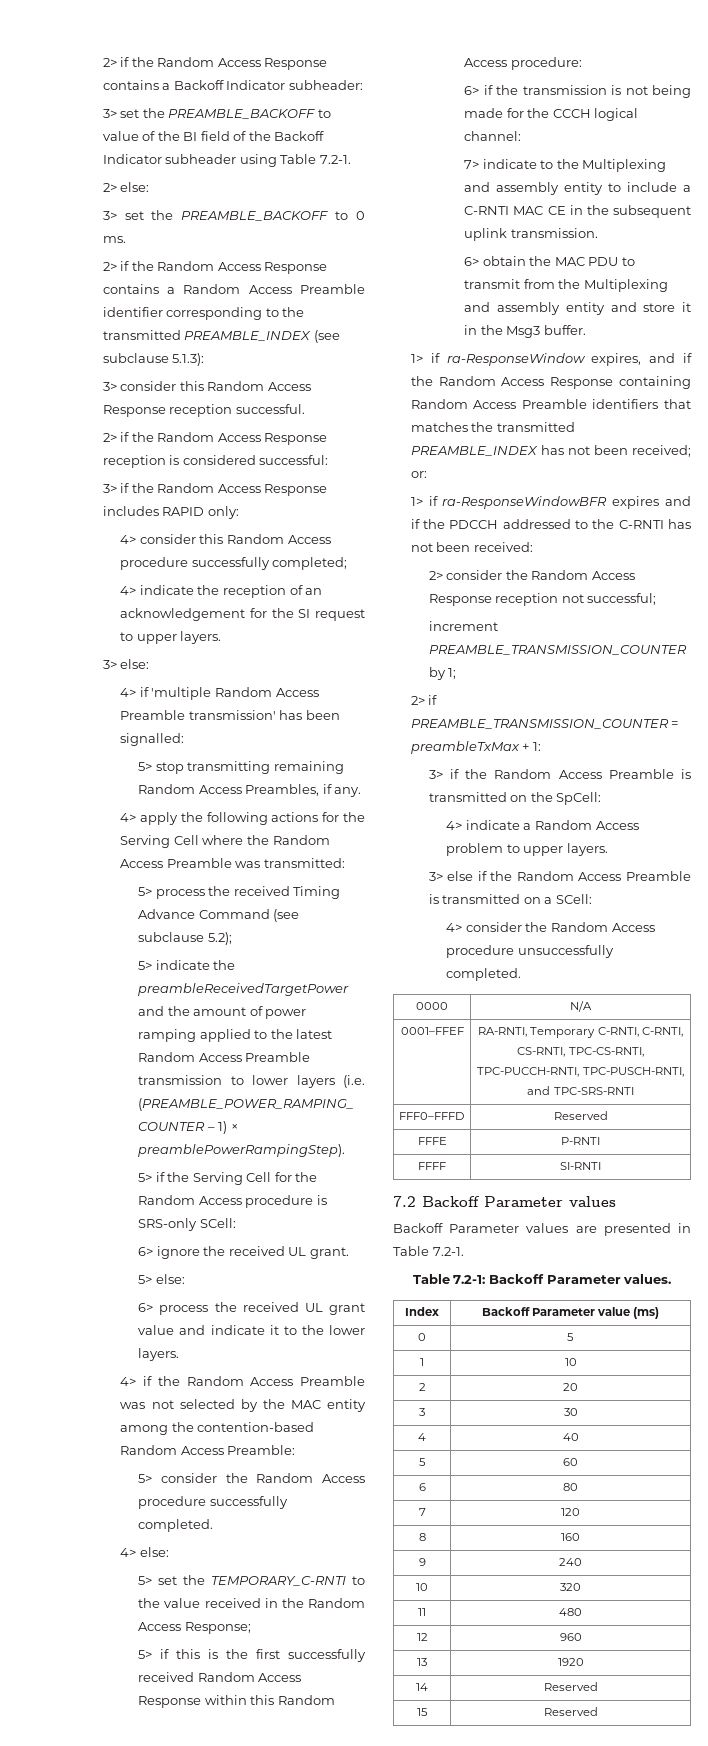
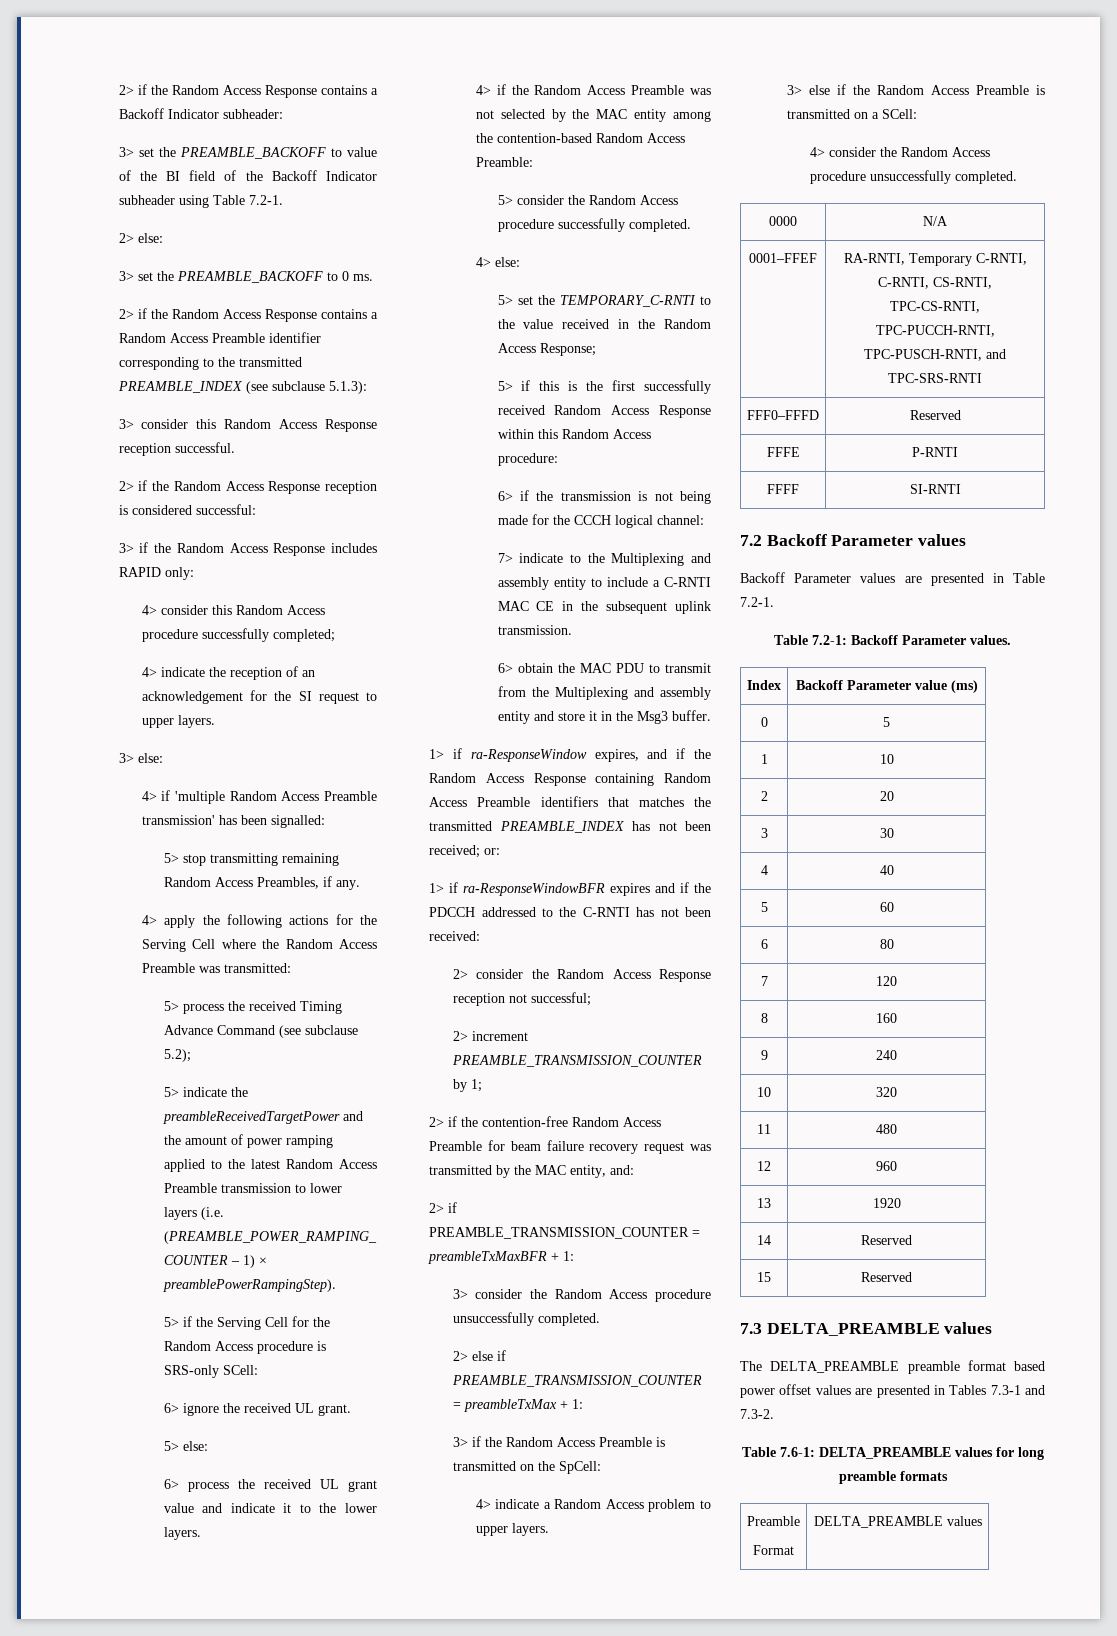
- increment PREAMBLE_TRANSMISSION_COUNTER by 1;
+ 2> increment PREAMBLE_TRANSMISSION_COUNTER by 1;
- 2> if PREAMBLE_TRANSMISSION_COUNTER = preambleTxMax + 1:
+ 2> if the contention-free Random Access Preamble for beam failure recovery request was transmitted by the MAC entity, and:
+ 2> if PREAMBLE_TRANSMISSION_COUNTER = preambleTxMaxBFR + 1:
+ 3> consider the Random Access procedure unsuccessfully completed.
+ 2> else if PREAMBLE_TRANSMISSION_COUNTER = preambleTxMax + 1:
+ 7.3 DELTA_PREAMBLE values
+ The DELTA_PREAMBLE preamble format based power offset values are presented in Tables 7.3-1 and 7.3-2.
+ Table 7.6-1: DELTA_PREAMBLE values for long preamble formats
+ Preamble
+ Format | DELTA_PREAMBLE values

